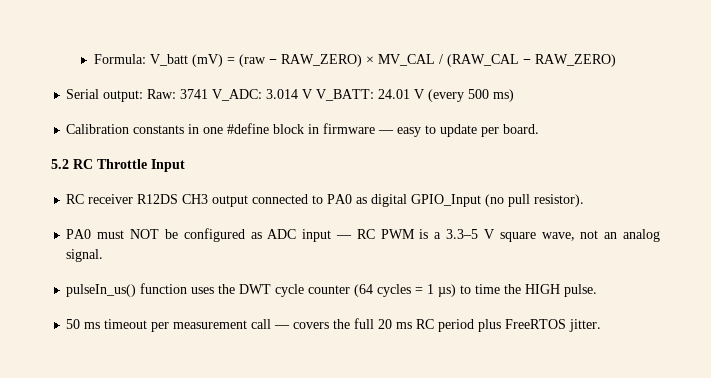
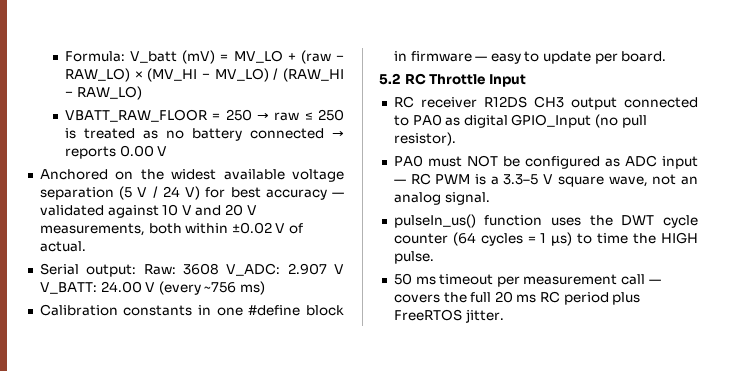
- Formula: V_batt (mV) = (raw − RAW_ZERO) × MV_CAL / (RAW_CAL − RAW_ZERO)
+ Formula: V_batt (mV) = MV_LO + (raw − RAW_LO) × (MV_HI − MV_LO) / (RAW_HI − RAW_LO)
+ VBATT_RAW_FLOOR = 250 → raw ≤ 250 is treated as no battery connected → reports 0.00 V
+ Anchored on the widest available voltage separation (5 V / 24 V) for best accuracy — validated against 10 V and 20 V measurements, both within ±0.02 V of actual.
- Serial output: Raw: 3741 V_ADC: 3.014 V V_BATT: 24.01 V (every 500 ms)
+ Serial output: Raw: 3608 V_ADC: 2.907 V V_BATT: 24.00 V (every ~756 ms)

